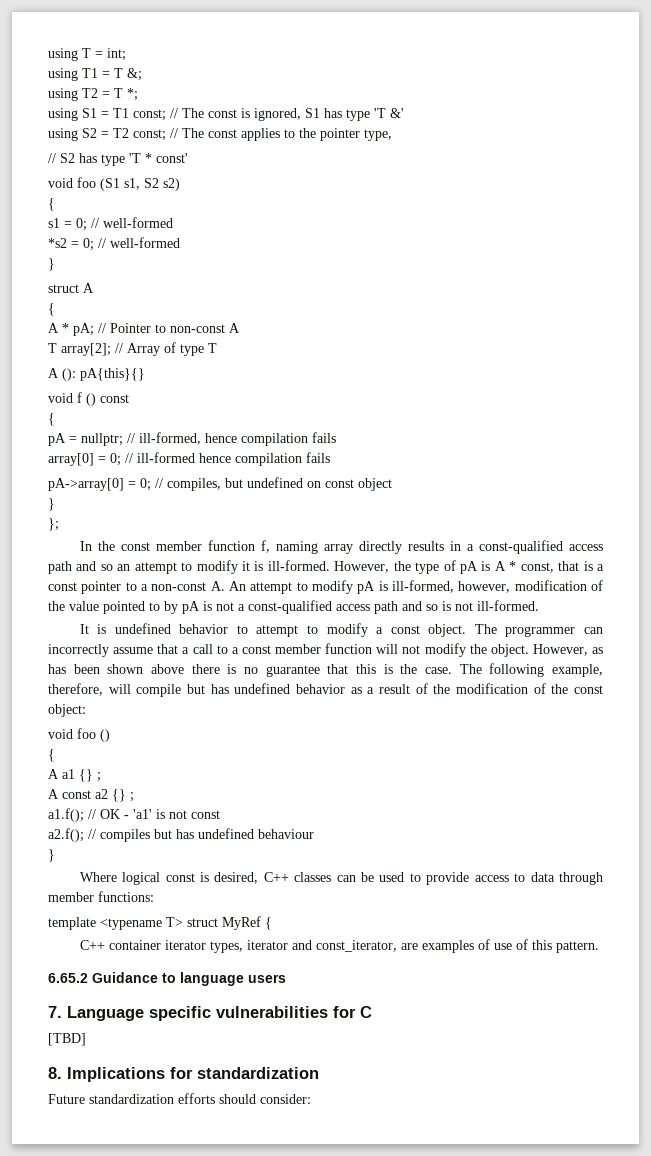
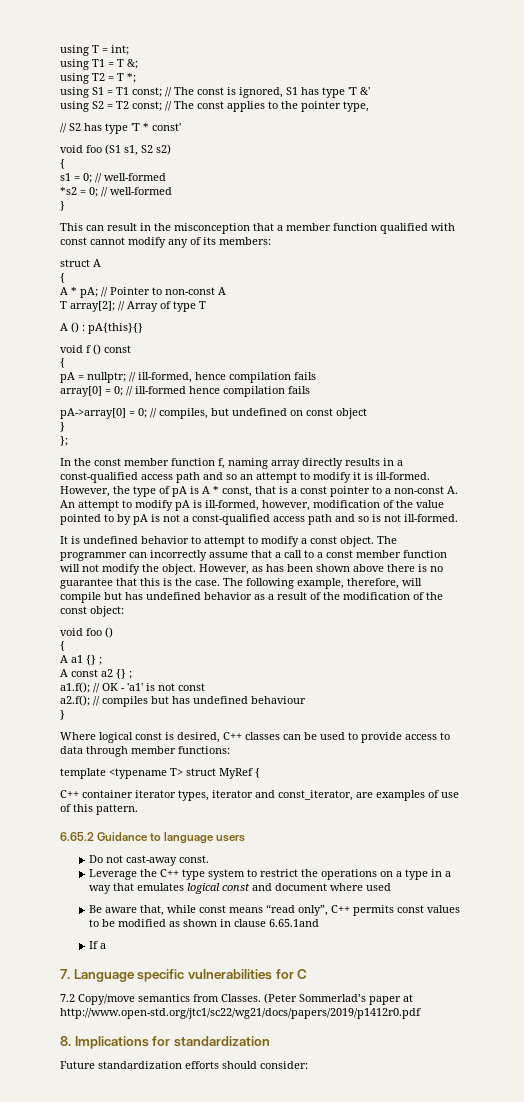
+ This can result in the misconception that a member function qualified with const cannot modify any of its members:
- A (): pA{this}{}
+ A () : pA{this}{}
+ Do not cast-away const.
+ Leverage the C++ type system to restrict the operations on a type in a way that emulates logical const and document where used
+ Be aware that, while const means “read only”, C++ permits const values to be modified as shown in clause 6.65.1and
+ If a
- [TBD]
+ 7.2 Copy/move semantics from Classes. (Peter Sommerlad’s paper at http://www.open-std.org/jtc1/sc22/wg21/docs/papers/2019/p1412r0.pdf

